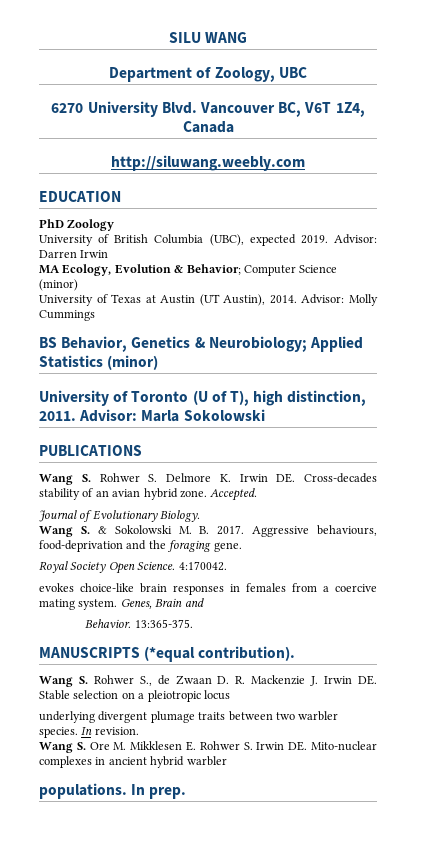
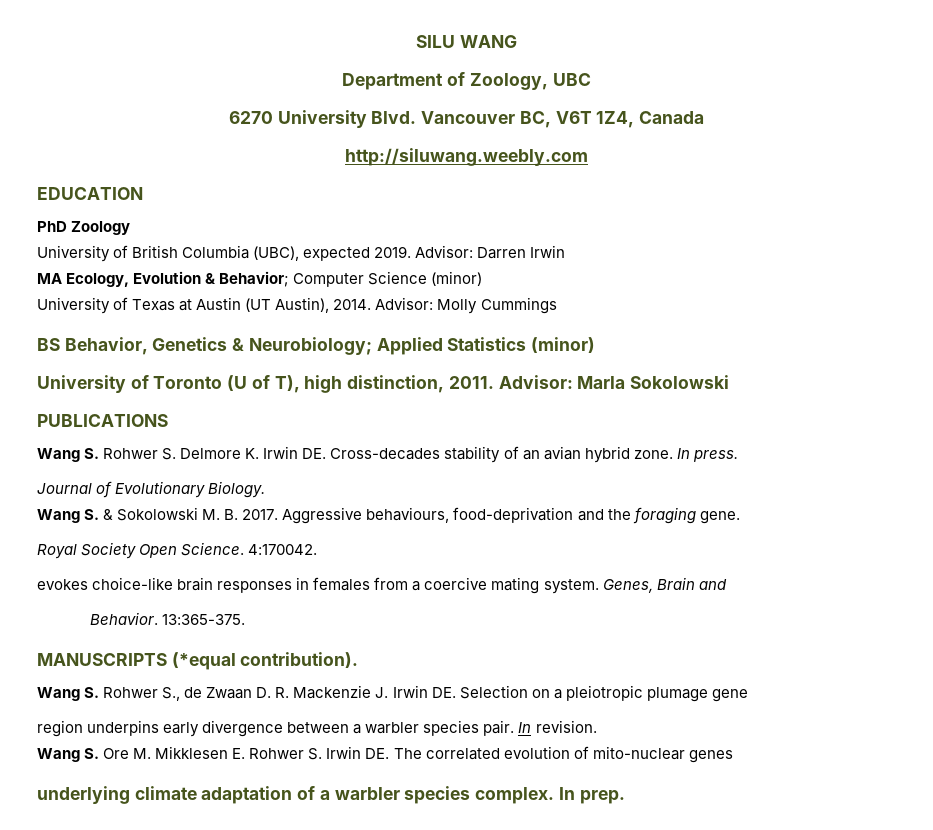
- Accepted.
+ In press.
- Wang S. Rohwer S., de Zwaan D. R. Mackenzie J. Irwin DE. Stable selection on a pleiotropic locus
- underlying divergent plumage traits between two warbler species.
+ Wang S. Rohwer S., de Zwaan D. R. Mackenzie J. Irwin DE. Selection on a pleiotropic plumage gene
+ region underpins early divergence between a warbler species pair.
- Wang S. Ore M. Mikklesen E. Rohwer S. Irwin DE. Mito-nuclear complexes in ancient hybrid warbler
- populations.
+ Wang S. Ore M. Mikklesen E. Rohwer S. Irwin DE. The correlated evolution of mito-nuclear genes
+ underlying climate adaptation of a warbler species complex.

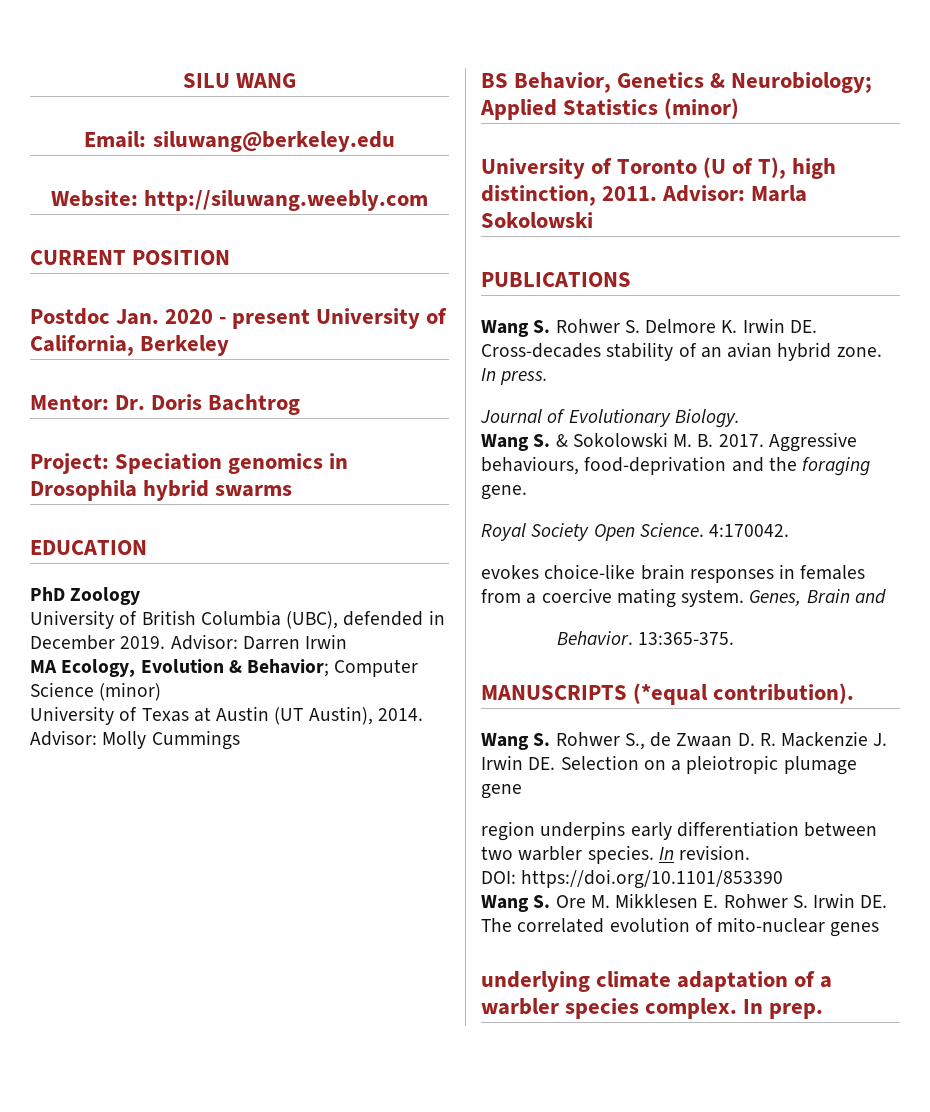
- Department of Zoology, UBC
- 6270 University Blvd. Vancouver BC, V6T 1Z4, Canada
- http://siluwang.weebly.com
+ Email: siluwang@berkeley.edu
+ Website: http://siluwang.weebly.com
+ CURRENT POSITION
+ Postdoc Jan. 2020 - present University of California, Berkeley
+ Mentor: Dr. Doris Bachtrog
+ Project: Speciation genomics in Drosophila hybrid swarms
- University of British Columbia (UBC), expected 2019.
+ University of British Columbia (UBC), defended in December 2019.
- region underpins early divergence between a warbler species pair.
+ region underpins early differentiation between two warbler species.
+ DOI: https://doi.org/10.1101/853390

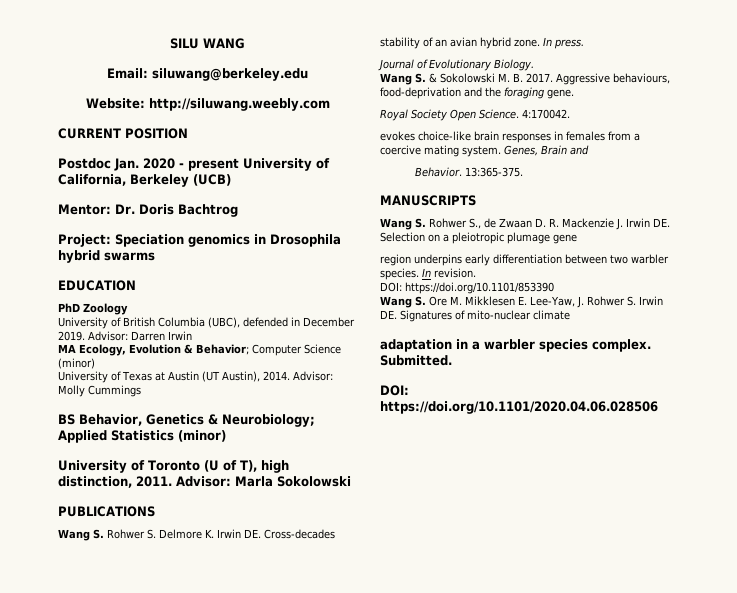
- Postdoc Jan. 2020 - present University of California, Berkeley
+ Postdoc Jan. 2020 - present University of California, Berkeley (UCB)
- MANUSCRIPTS (*equal contribution).
+ MANUSCRIPTS
- Wang S. Ore M. Mikklesen E. Rohwer S. Irwin DE. The correlated evolution of mito-nuclear genes
- underlying climate adaptation of a warbler species complex.
+ Wang S. Ore M. Mikklesen E. Lee-Yaw, J. Rohwer S. Irwin DE. Signatures of mito-nuclear climate
+ adaptation in a warbler species complex.
- In prep.
+ Submitted.
+ DOI: https://doi.org/10.1101/2020.04.06.028506

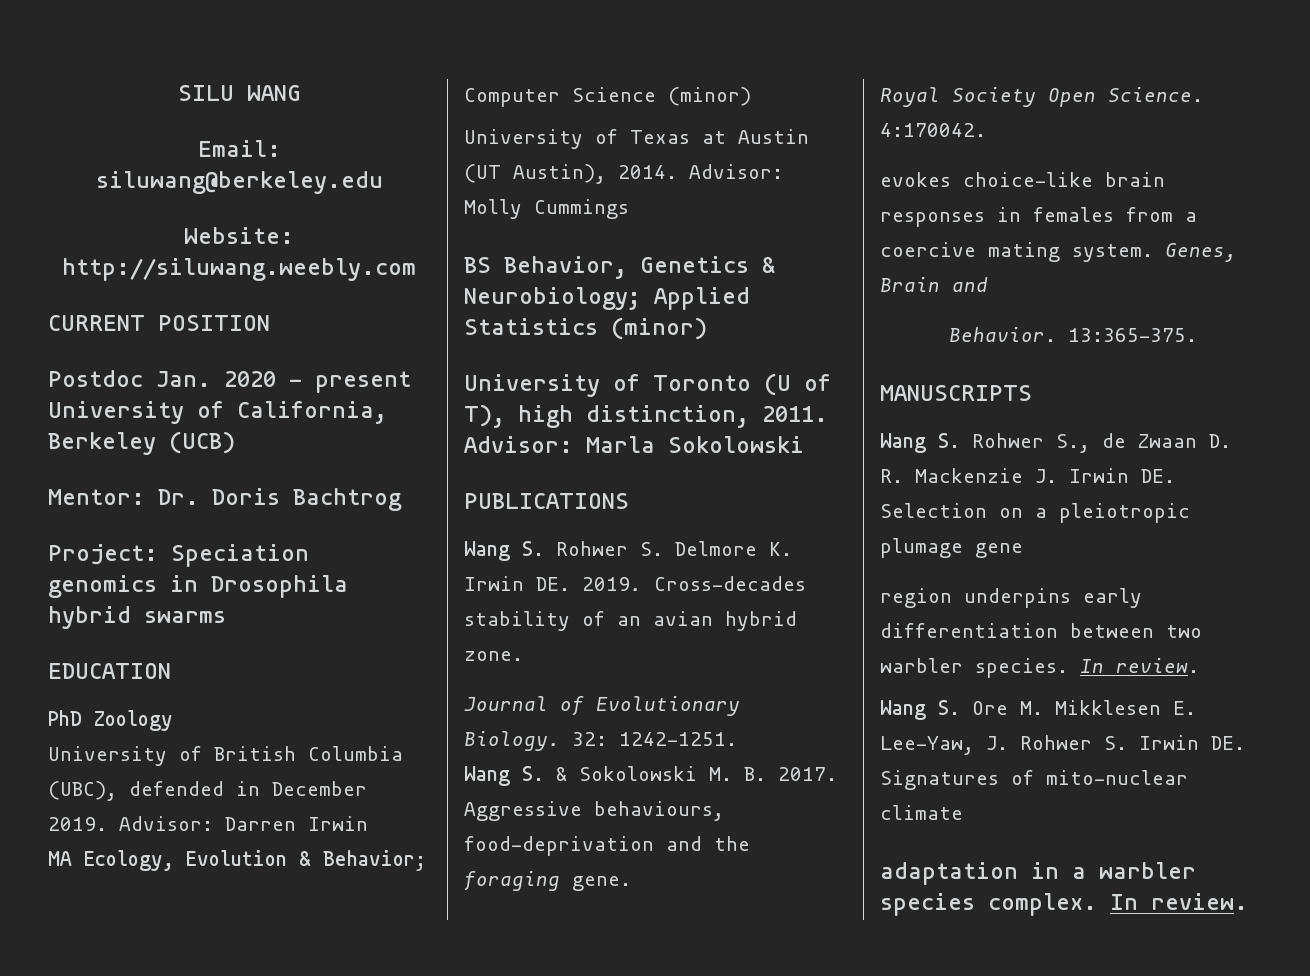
- Wang S. Rohwer S. Delmore K. Irwin DE. Cross-decades stability of an avian hybrid zone. In press.
+ Wang S. Rohwer S. Delmore K. Irwin DE. 2019. Cross-decades stability of an avian hybrid zone.
+ 32: 1242-1251.
- region underpins early differentiation between two warbler species. In revision.
- DOI: https://doi.org/10.1101/853390
+ region underpins early differentiation between two warbler species. In review.
- adaptation in a warbler species complex. Submitted.
- DOI: https://doi.org/10.1101/2020.04.06.028506
+ adaptation in a warbler species complex. In review.

